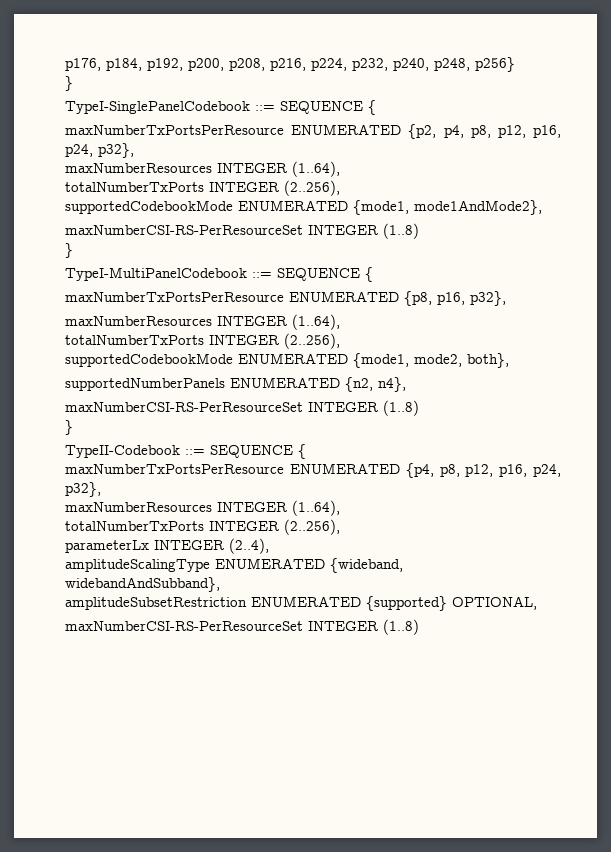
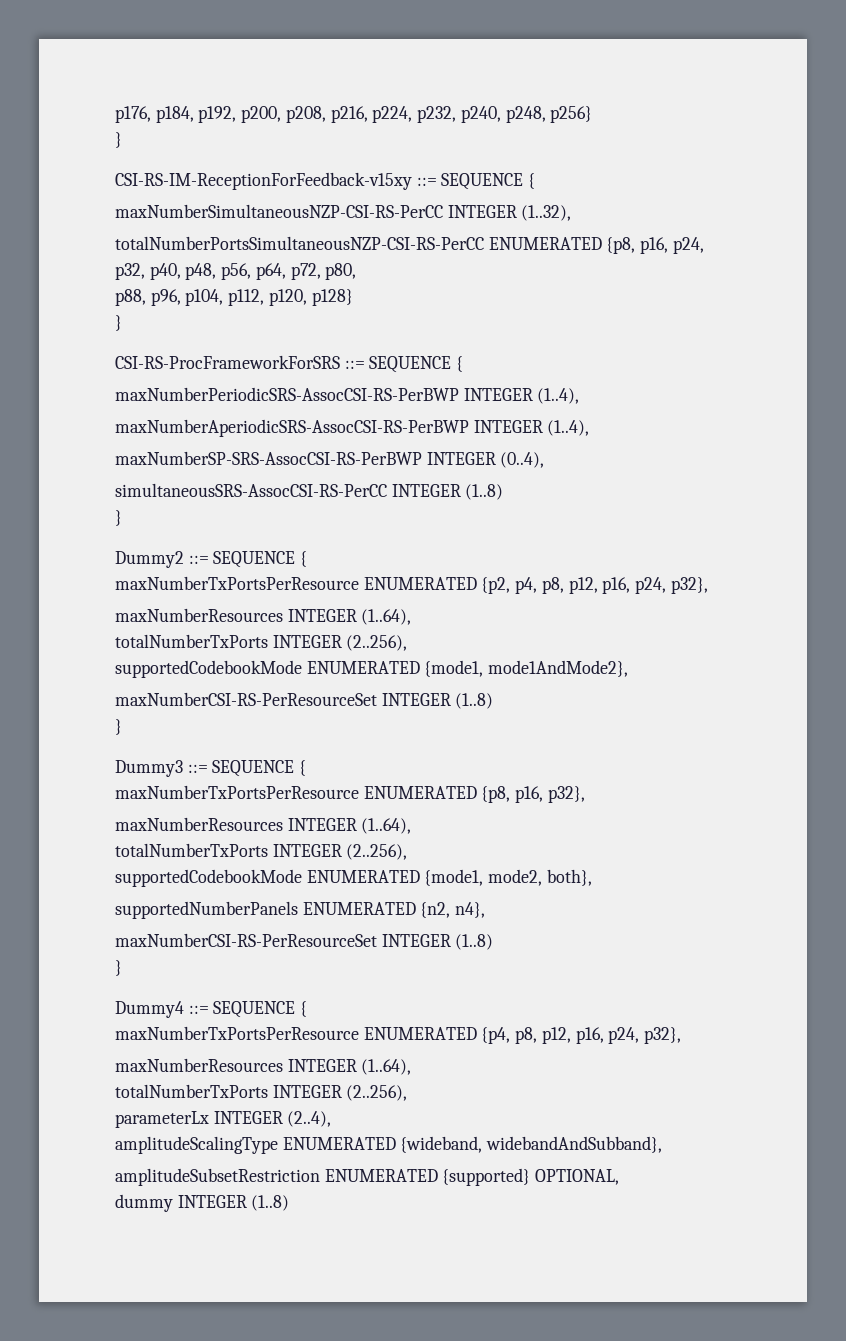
- TypeI-SinglePanelCodebook ::= SEQUENCE {
+ CSI-RS-IM-ReceptionForFeedback-v15xy ::= SEQUENCE {
+ maxNumberSimultaneousNZP-CSI-RS-PerCC INTEGER (1..32),
+ totalNumberPortsSimultaneousNZP-CSI-RS-PerCC ENUMERATED {p8, p16, p24, p32, p40, p48, p56, p64, p72, p80,
+ p88, p96, p104, p112, p120, p128}
+ }
+ CSI-RS-ProcFrameworkForSRS ::= SEQUENCE {
+ maxNumberPeriodicSRS-AssocCSI-RS-PerBWP INTEGER (1..4),
+ maxNumberAperiodicSRS-AssocCSI-RS-PerBWP INTEGER (1..4),
+ maxNumberSP-SRS-AssocCSI-RS-PerBWP INTEGER (0..4),
+ simultaneousSRS-AssocCSI-RS-PerCC INTEGER (1..8)
+ }
+ Dummy2 ::= SEQUENCE {
- TypeI-MultiPanelCodebook ::= SEQUENCE {
+ Dummy3 ::= SEQUENCE {
- TypeII-Codebook ::= SEQUENCE {
+ Dummy4 ::= SEQUENCE {
  amplitudeSubsetRestriction ENUMERATED {supported} OPTIONAL,
- maxNumberCSI-RS-PerResourceSet INTEGER (1..8)
+ dummy INTEGER (1..8)

